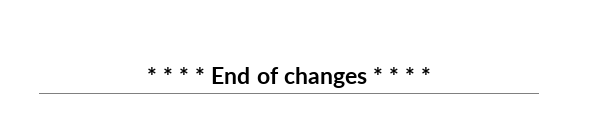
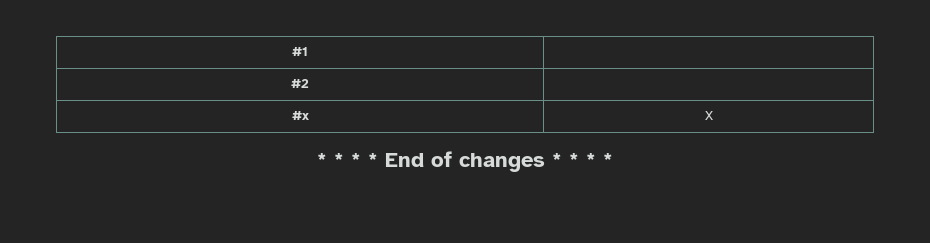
+ #1 |
+ #2 |
+ #x | X

